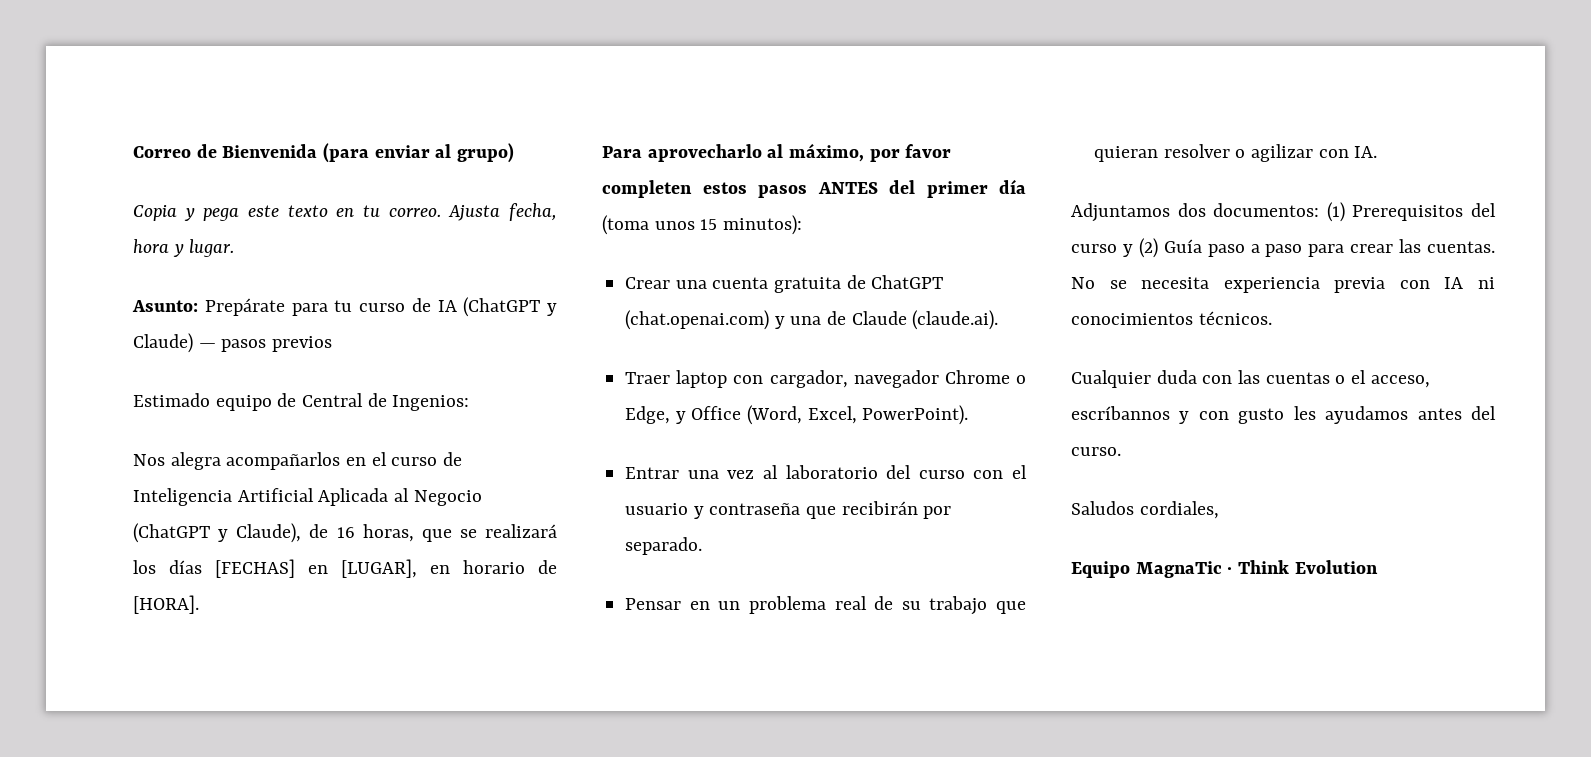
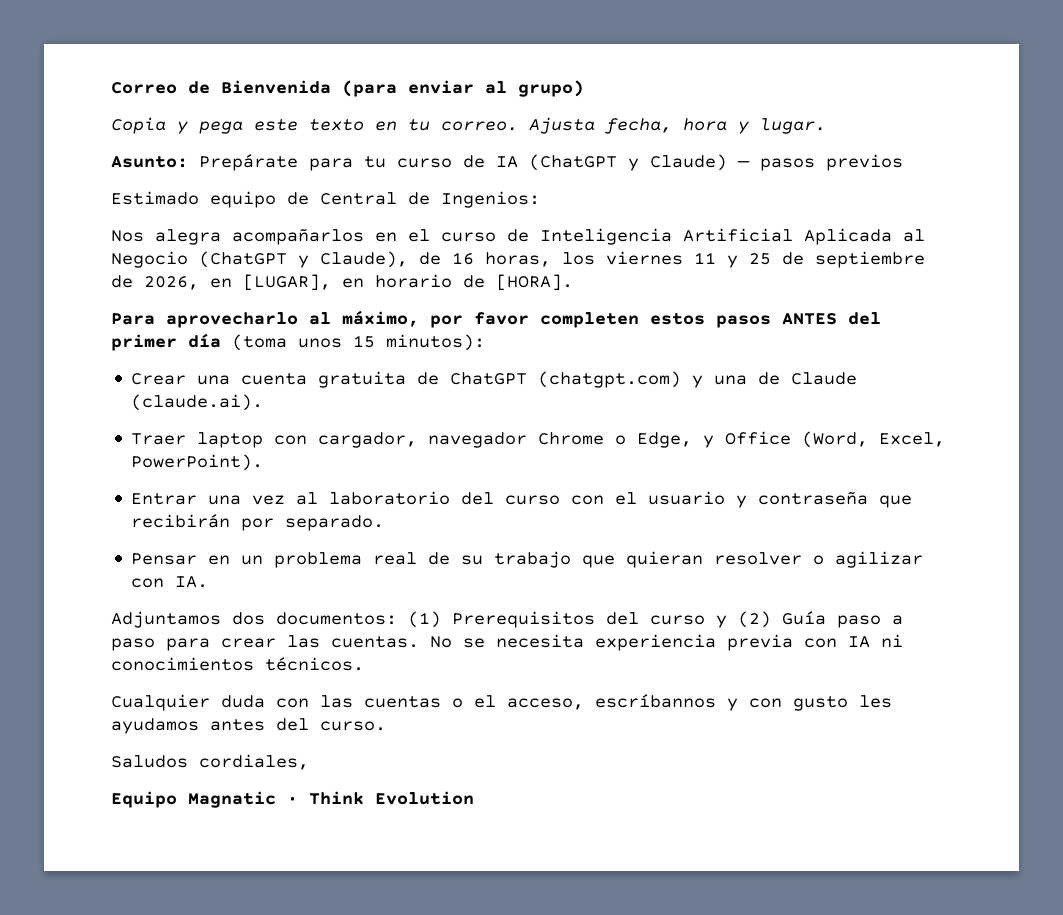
- Nos alegra acompañarlos en el curso de Inteligencia Artificial Aplicada al Negocio (ChatGPT y Claude), de 16 horas, que se realizará los días [FECHAS] en [LUGAR], en horario de [HORA].
+ Nos alegra acompañarlos en el curso de Inteligencia Artificial Aplicada al Negocio (ChatGPT y Claude), de 16 horas, los viernes 11 y 25 de septiembre de 2026, en [LUGAR], en horario de [HORA].
- Crear una cuenta gratuita de ChatGPT (chat.openai.com) y una de Claude (claude.ai).
+ Crear una cuenta gratuita de ChatGPT (chatgpt.com) y una de Claude (claude.ai).
- Equipo MagnaTic · Think Evolution
+ Equipo Magnatic · Think Evolution

